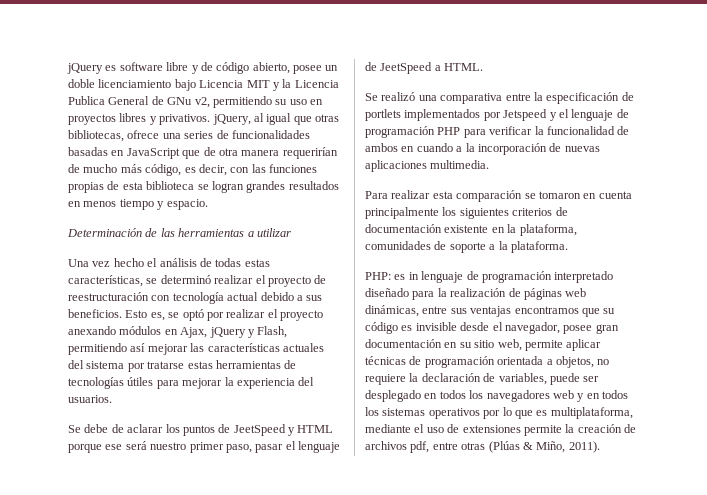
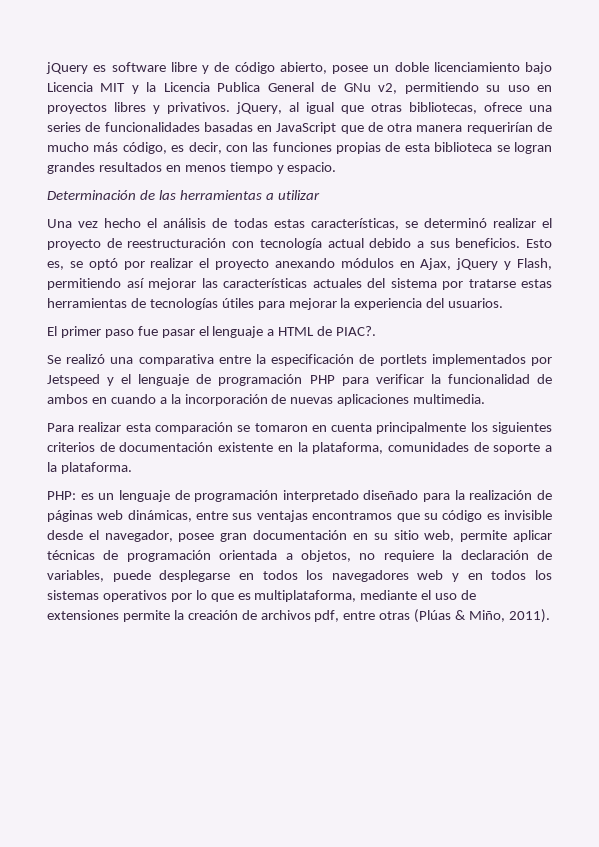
- Se debe de aclarar los puntos de JeetSpeed y HTML porque ese será nuestro primer paso, pasar el lenguaje de JeetSpeed a HTML.
+ El primer paso fue pasar el lenguaje a HTML de PIAC?.
- es in lenguaje de programación interpretado diseñado para la realización de páginas web dinámicas, entre sus ventajas encontramos que su código es invisible desde el navegador, posee gran documentación en su sitio web, permite aplicar técnicas de programación orientada a objetos, no requiere la declaración de variables, puede ser desplegado en todos los navegadores web y en todos los sistemas operativos por lo que es multiplataforma, mediante el uso de extensiones permite la creación de archivos pdf, entre otras (Plúas & Miño, 2011).
+ es un lenguaje de programación interpretado diseñado para la realización de páginas web dinámicas, entre sus ventajas encontramos que su código es invisible desde el navegador, posee gran documentación en su sitio web, permite aplicar técnicas de programación orientada a objetos, no requiere la declaración de variables, puede desplegarse en todos los navegadores web y en todos los sistemas operativos por lo que es multiplataforma, mediante el uso de extensiones permite la creación de archivos pdf, entre otras (Plúas & Miño, 2011).

